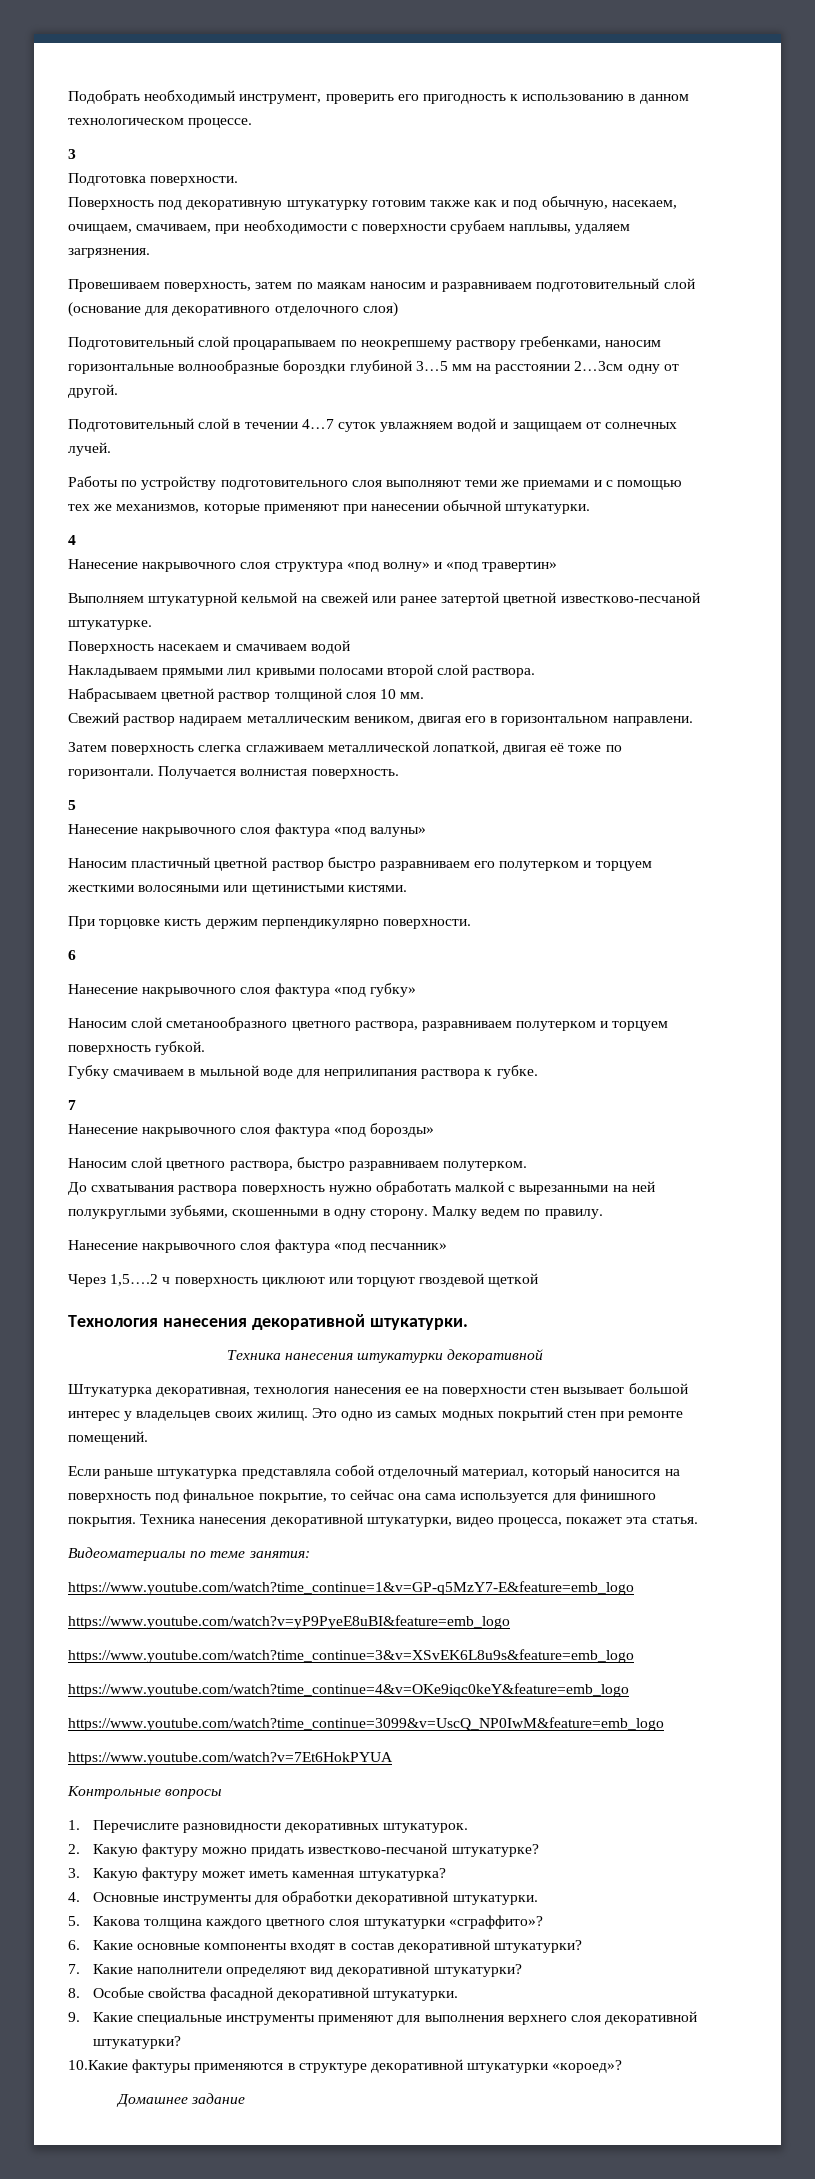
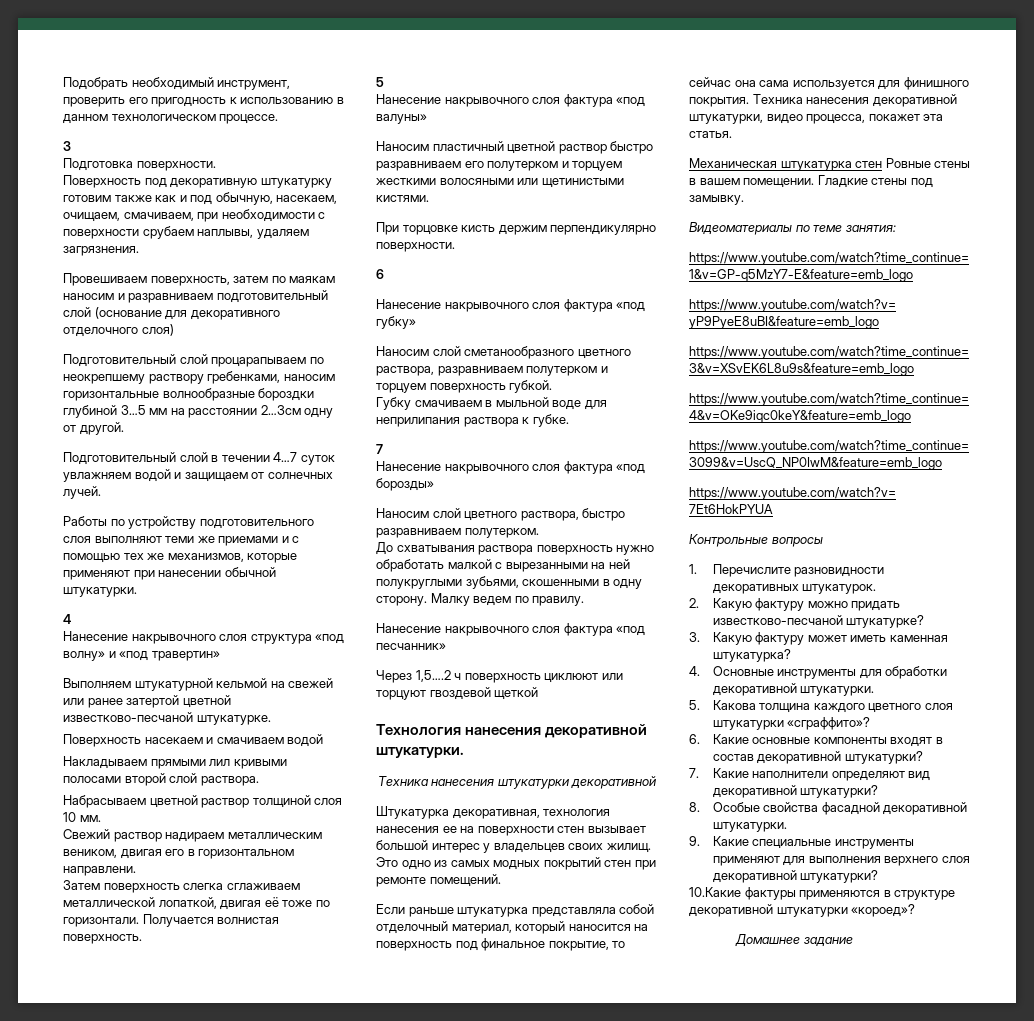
+ Механическая штукатурка стен Ровные стены в вашем помещении. Гладкие стены под замывку.

